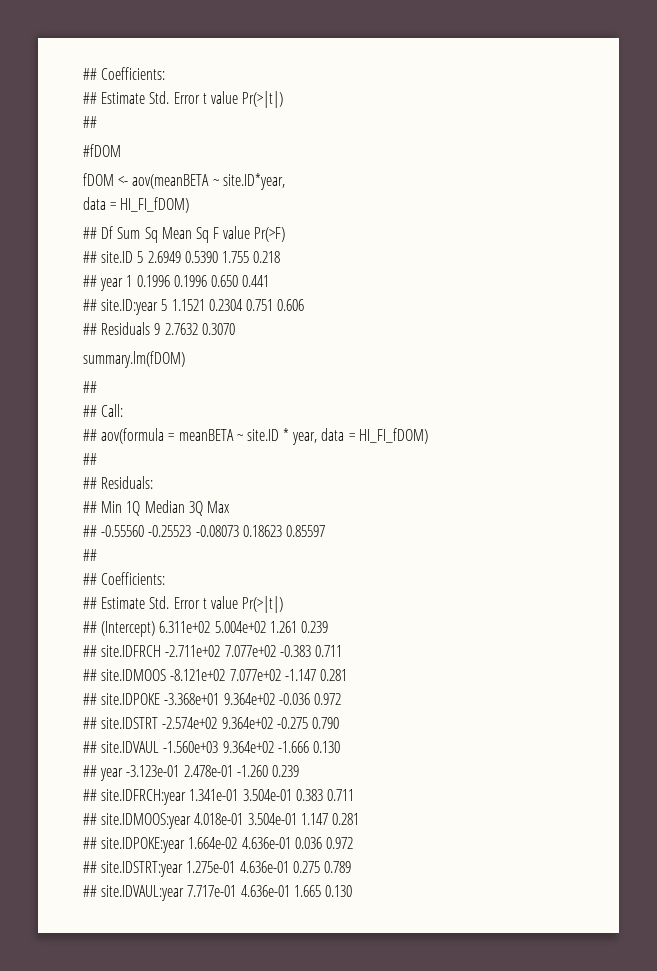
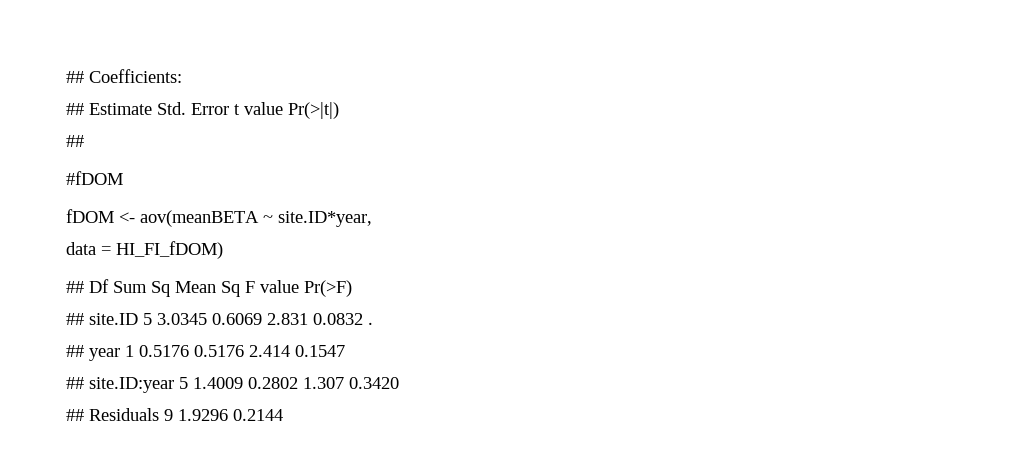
- ## site.ID 5 2.6949 0.5390 1.755 0.218
+ ## site.ID 5 3.0345 0.6069 2.831 0.0832 .
- ## year 1 0.1996 0.1996 0.650 0.441
+ ## year 1 0.5176 0.5176 2.414 0.1547
- ## site.ID:year 5 1.1521 0.2304 0.751 0.606
+ ## site.ID:year 5 1.4009 0.2802 1.307 0.3420
- ## Residuals 9 2.7632 0.3070
- summary.lm(fDOM)
- ##
- ## Call:
- ## aov(formula = meanBETA ~ site.ID * year, data = HI_FI_fDOM)
- ##
- ## Residuals:
- ## Min 1Q Median 3Q Max
- ## -0.55560 -0.25523 -0.08073 0.18623 0.85597
- ##
- ## Coefficients:
- ## Estimate Std. Error t value Pr(>|t|)
- ## (Intercept) 6.311e+02 5.004e+02 1.261 0.239
- ## site.IDFRCH -2.711e+02 7.077e+02 -0.383 0.711
- ## site.IDMOOS -8.121e+02 7.077e+02 -1.147 0.281
- ## site.IDPOKE -3.368e+01 9.364e+02 -0.036 0.972
- ## site.IDSTRT -2.574e+02 9.364e+02 -0.275 0.790
- ## site.IDVAUL -1.560e+03 9.364e+02 -1.666 0.130
- ## year -3.123e-01 2.478e-01 -1.260 0.239
- ## site.IDFRCH:year 1.341e-01 3.504e-01 0.383 0.711
- ## site.IDMOOS:year 4.018e-01 3.504e-01 1.147 0.281
- ## site.IDPOKE:year 1.664e-02 4.636e-01 0.036 0.972
- ## site.IDSTRT:year 1.275e-01 4.636e-01 0.275 0.789
- ## site.IDVAUL:year 7.717e-01 4.636e-01 1.665 0.130
+ ## Residuals 9 1.9296 0.2144

